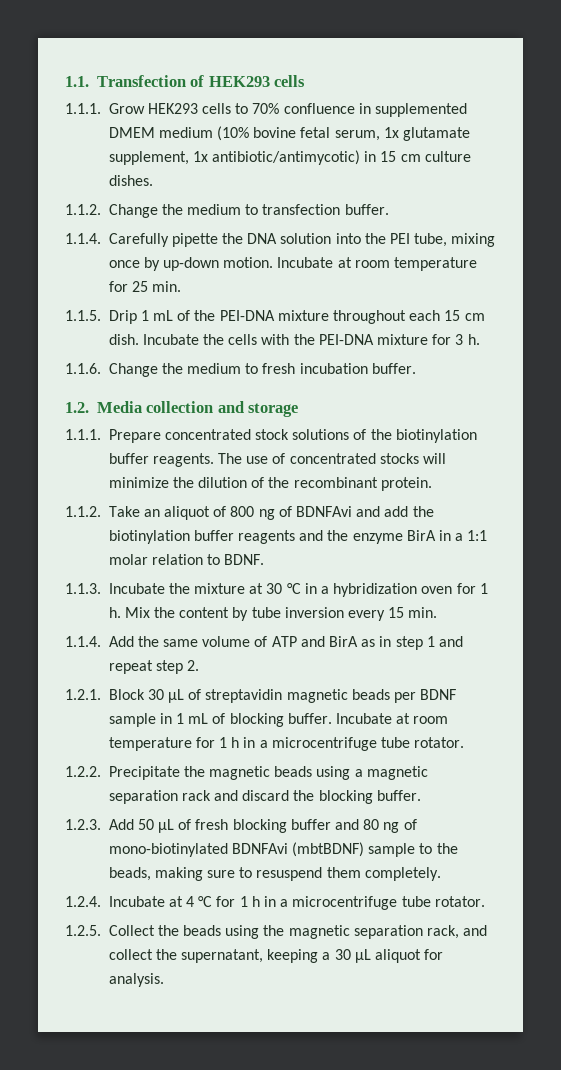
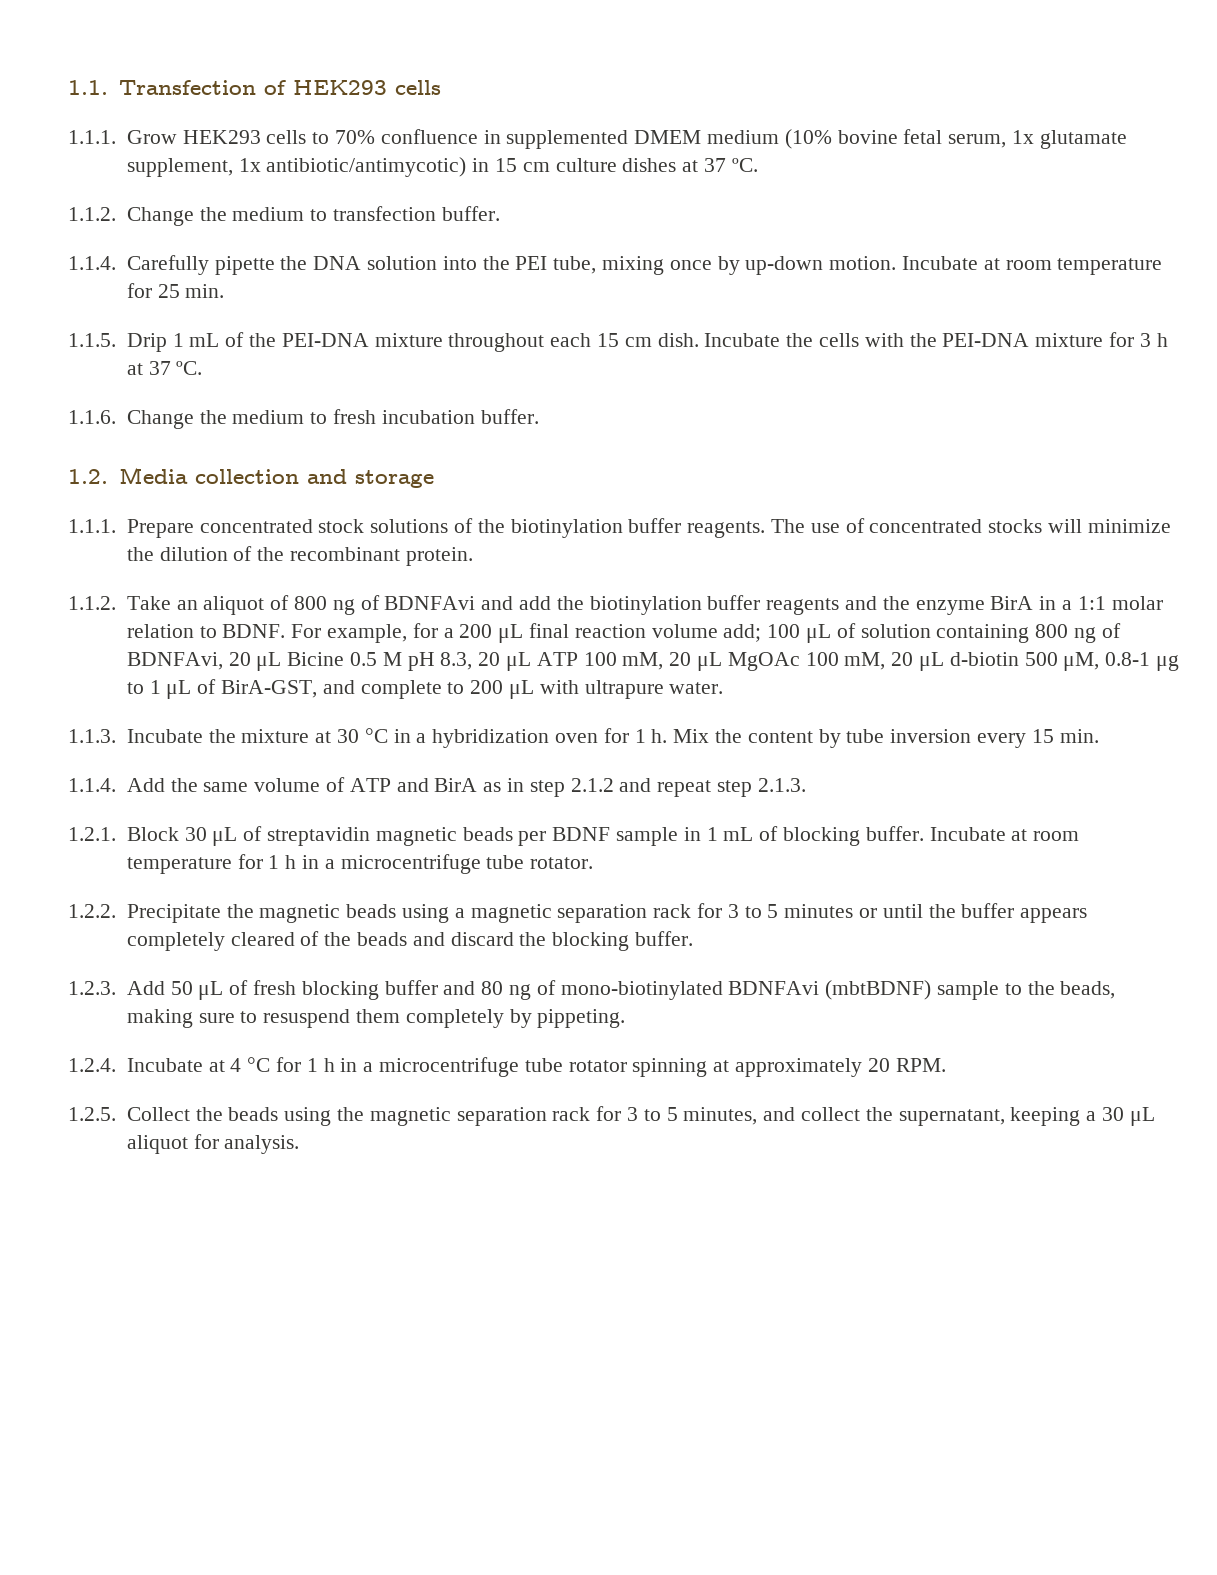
- 1.1.1. Grow HEK293 cells to 70% confluence in supplemented DMEM medium (10% bovine fetal serum, 1x glutamate supplement, 1x antibiotic/antimycotic) in 15 cm culture dishes.
+ 1.1.1. Grow HEK293 cells to 70% confluence in supplemented DMEM medium (10% bovine fetal serum, 1x glutamate supplement, 1x antibiotic/antimycotic) in 15 cm culture dishes at 37 ºC.
- Incubate the cells with the PEI-DNA mixture for 3 h.
+ Incubate the cells with the PEI-DNA mixture for 3 h at 37 ºC.
+ For example, for a 200 μL final reaction volume add; 100 μL of solution containing 800 ng of BDNFAvi, 20 μL Bicine 0.5 M pH 8.3, 20 μL ATP 100 mM, 20 μL MgOAc 100 mM, 20 μL d-biotin 500 μM, 0.8-1 μg to 1 μL of BirA-GST, and complete to 200 μL with ultrapure water.
- 1.1.4. Add the same volume of ATP and BirA as in step 1 and repeat step 2.
+ 1.1.4. Add the same volume of ATP and BirA as in step 2.1.2 and repeat step 2.1.3.
- 1.2.2. Precipitate the magnetic beads using a magnetic separation rack and discard the blocking buffer.
+ 1.2.2. Precipitate the magnetic beads using a magnetic separation rack for 3 to 5 minutes or until the buffer appears completely cleared of the beads and discard the blocking buffer.
- 1.2.3. Add 50 μL of fresh blocking buffer and 80 ng of mono-biotinylated BDNFAvi (mbtBDNF) sample to the beads, making sure to resuspend them completely.
+ 1.2.3. Add 50 μL of fresh blocking buffer and 80 ng of mono-biotinylated BDNFAvi (mbtBDNF) sample to the beads, making sure to resuspend them completely by pippeting.
- 1.2.4. Incubate at 4 °C for 1 h in a microcentrifuge tube rotator.
+ 1.2.4. Incubate at 4 °C for 1 h in a microcentrifuge tube rotator spinning at approximately 20 RPM.
- 1.2.5. Collect the beads using the magnetic separation rack, and collect the supernatant, keeping a 30 μL aliquot for analysis.
+ 1.2.5. Collect the beads using the magnetic separation rack for 3 to 5 minutes, and collect the supernatant, keeping a 30 μL aliquot for analysis.

